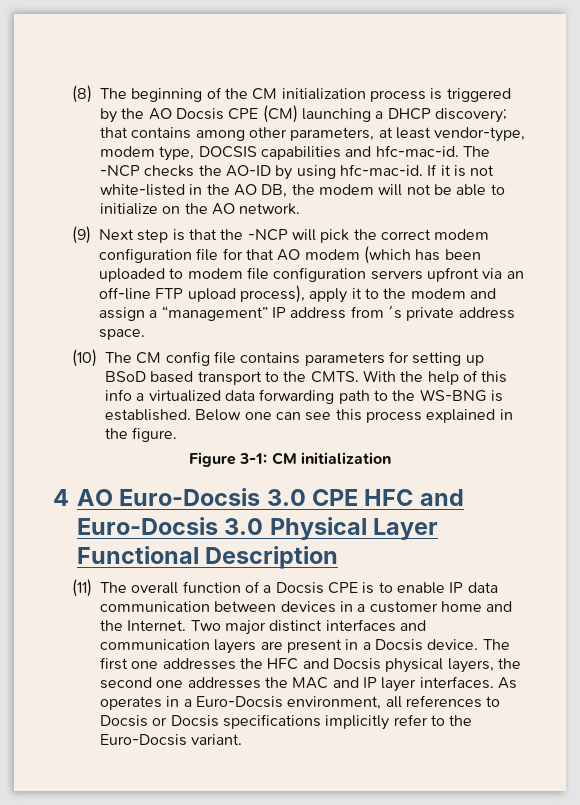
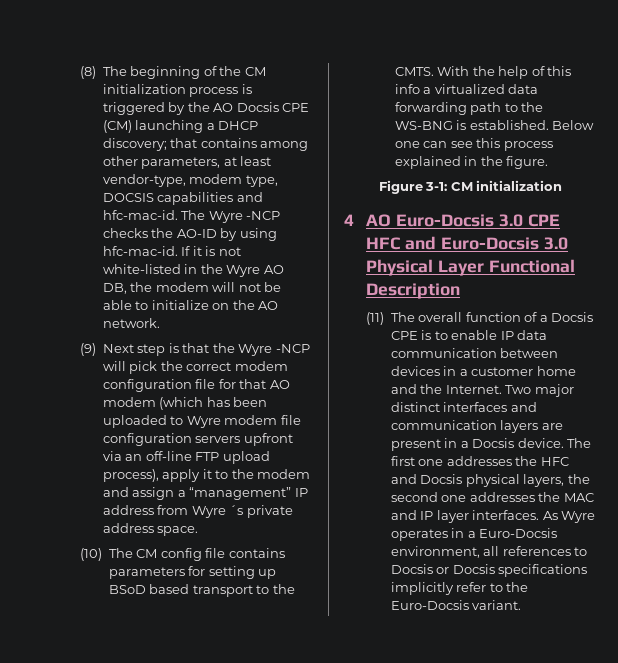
- The -NCP checks the AO-ID by using hfc-mac-id.
+ The Wyre -NCP checks the AO-ID by using hfc-mac-id.
- If it is not white-listed in the AO DB, the modem will not be able to initialize on the AO network.
+ If it is not white-listed in the Wyre AO DB, the modem will not be able to initialize on the AO network.
- (9) Next step is that the -NCP will pick the correct modem configuration file for that AO modem (which has been uploaded to modem file configuration servers upfront via an off-line FTP upload process), apply it to the modem and assign a “management” IP address from ´s private address space.
+ (9) Next step is that the Wyre -NCP will pick the correct modem configuration file for that AO modem (which has been uploaded to Wyre modem file configuration servers upfront via an off-line FTP upload process), apply it to the modem and assign a “management” IP address from Wyre ´s private address space.
- As operates in a Euro-Docsis environment, all references to Docsis or Docsis specifications implicitly refer to the Euro-Docsis variant.
+ As Wyre operates in a Euro-Docsis environment, all references to Docsis or Docsis specifications implicitly refer to the Euro-Docsis variant.

